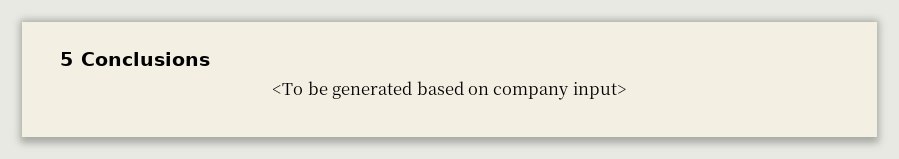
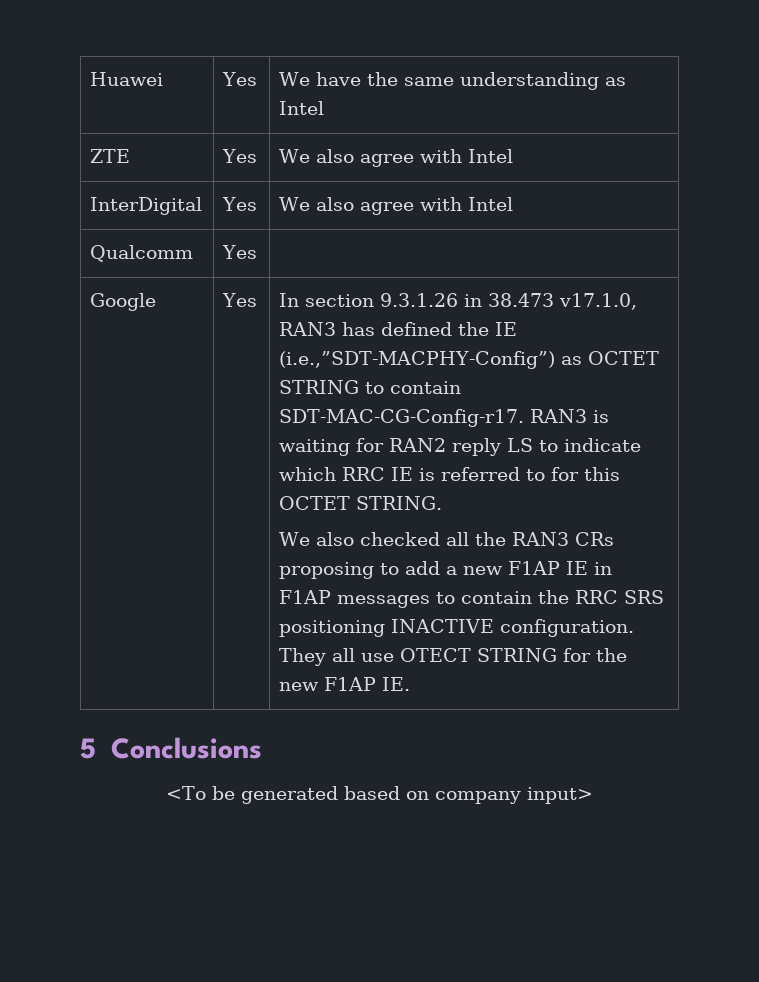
+ Huawei | Yes | We have the same understanding as Intel
+ ZTE | Yes | We also agree with Intel
+ InterDigital | Yes | We also agree with Intel
+ Qualcomm | Yes |
+ Google | Yes | In section 9.3.1.26 in 38.473 v17.1.0, RAN3 has defined the IE (i.e.,”SDT-MACPHY-Config”) as OCTET STRING to contain SDT-MAC-CG-Config-r17. RAN3 is waiting for RAN2 reply LS to indicate which RRC IE is referred to for this OCTET STRING.
+ We also checked all the RAN3 CRs proposing to add a new F1AP IE in F1AP messages to contain the RRC SRS positioning INACTIVE configuration. They all use OTECT STRING for the new F1AP IE.

